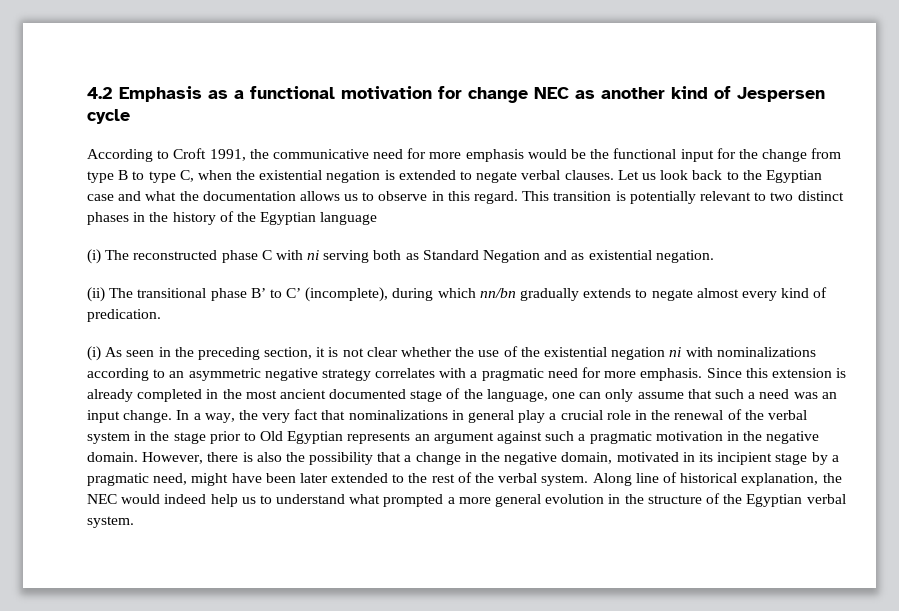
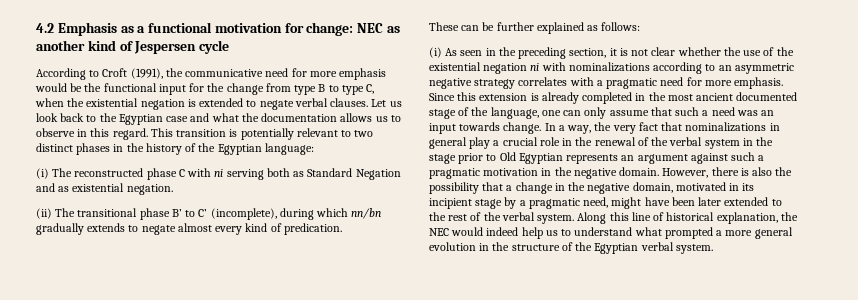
- 4.2 Emphasis as a functional motivation for change NEC as another kind of Jespersen cycle
+ 4.2 Emphasis as a functional motivation for change: NEC as another kind of Jespersen cycle
- According to Croft 1991, the communicative need for more emphasis would be the functional input for the change from type B to type C, when the existential negation is extended to negate verbal clauses.
+ According to Croft (1991), the communicative need for more emphasis would be the functional input for the change from type B to type C, when the existential negation is extended to negate verbal clauses.
- This transition is potentially relevant to two distinct phases in the history of the Egyptian language
+ This transition is potentially relevant to two distinct phases in the history of the Egyptian language:
+ These can be further explained as follows:
- Since this extension is already completed in the most ancient documented stage of the language, one can only assume that such a need was an input change.
+ Since this extension is already completed in the most ancient documented stage of the language, one can only assume that such a need was an input towards change.
- Along line of historical explanation, the NEC would indeed help us to understand what prompted a more general evolution in the structure of the Egyptian verbal system.
+ Along this line of historical explanation, the NEC would indeed help us to understand what prompted a more general evolution in the structure of the Egyptian verbal system.

